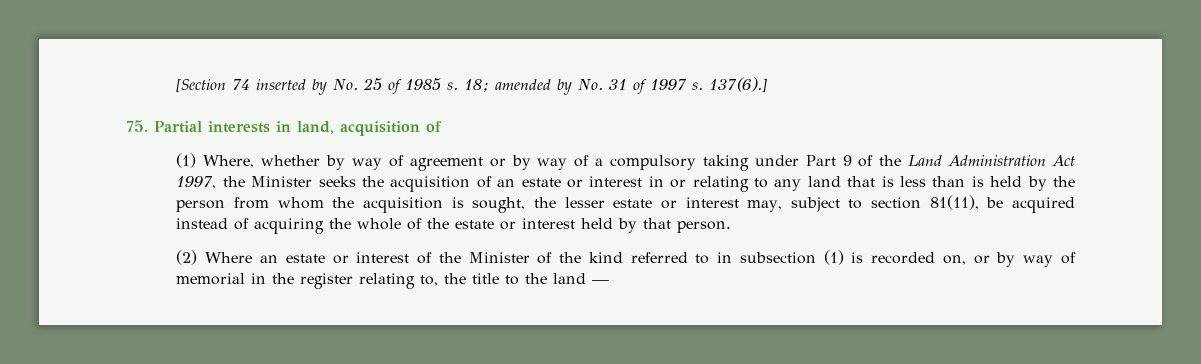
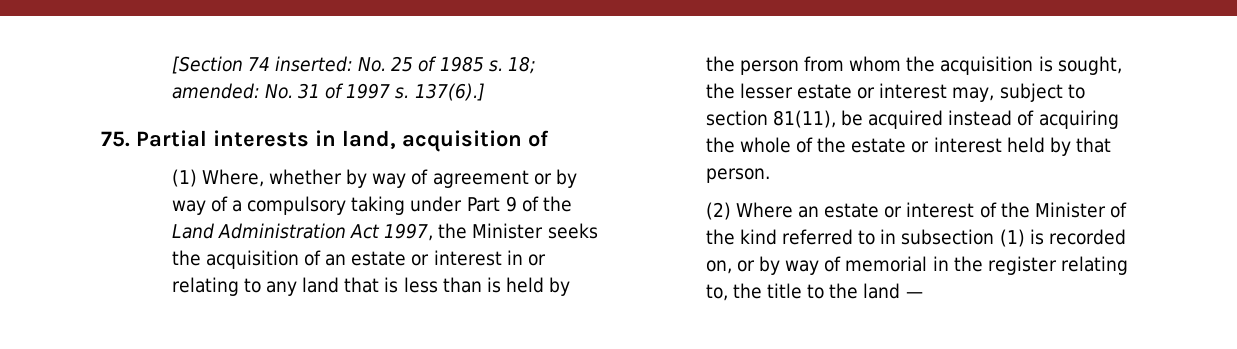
- [Section 74 inserted by No. 25 of 1985 s.
+ [Section 74 inserted: No. 25 of 1985 s.
- 18; amended by No. 31 of 1997 s.
+ 18; amended: No. 31 of 1997 s.

